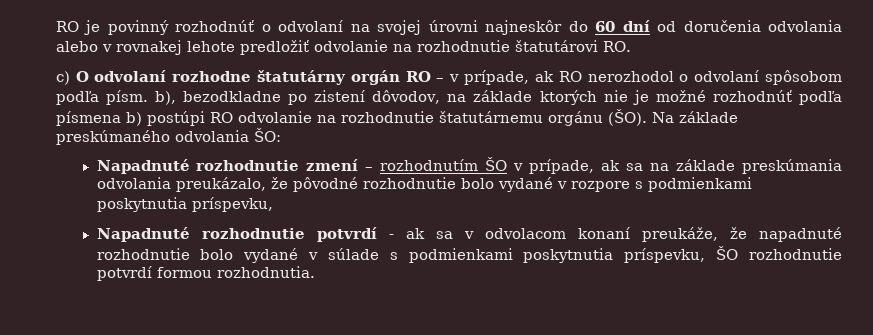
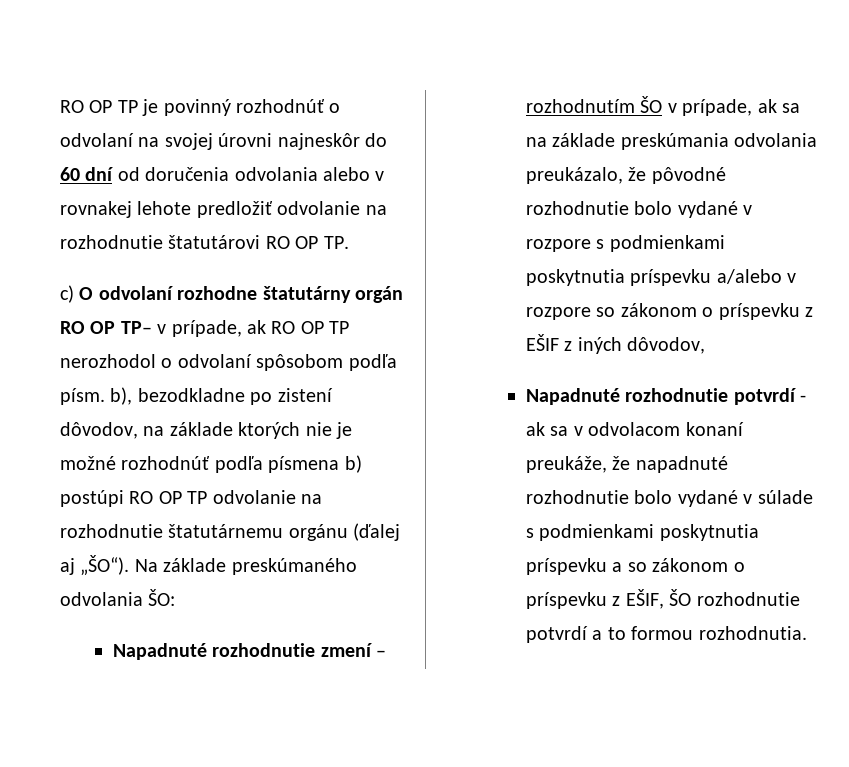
- RO je povinný rozhodnúť o odvolaní na svojej úrovni najneskôr do 60 dní od doručenia odvolania alebo v rovnakej lehote predložiť odvolanie na rozhodnutie štatutárovi RO.
+ RO OP TP je povinný rozhodnúť o odvolaní na svojej úrovni najneskôr do 60 dní od doručenia odvolania alebo v rovnakej lehote predložiť odvolanie na rozhodnutie štatutárovi RO OP TP.
- c) O odvolaní rozhodne štatutárny orgán RO – v prípade, ak RO nerozhodol o odvolaní spôsobom podľa písm. b), bezodkladne po zistení dôvodov, na základe ktorých nie je možné rozhodnúť podľa písmena b) postúpi RO odvolanie na rozhodnutie štatutárnemu orgánu (ŠO). Na základe preskúmaného odvolania ŠO:
+ c) O odvolaní rozhodne štatutárny orgán RO OP TP– v prípade, ak RO OP TP nerozhodol o odvolaní spôsobom podľa písm. b), bezodkladne po zistení dôvodov, na základe ktorých nie je možné rozhodnúť podľa písmena b) postúpi RO OP TP odvolanie na rozhodnutie štatutárnemu orgánu (ďalej aj „ŠO“). Na základe preskúmaného odvolania ŠO:
- Napadnuté rozhodnutie zmení – rozhodnutím ŠO v prípade, ak sa na základe preskúmania odvolania preukázalo, že pôvodné rozhodnutie bolo vydané v rozpore s podmienkami poskytnutia príspevku,
+ Napadnuté rozhodnutie zmení – rozhodnutím ŠO v prípade, ak sa na základe preskúmania odvolania preukázalo, že pôvodné rozhodnutie bolo vydané v rozpore s podmienkami poskytnutia príspevku a/alebo v rozpore so zákonom o príspevku z EŠIF z iných dôvodov,
- Napadnuté rozhodnutie potvrdí - ak sa v odvolacom konaní preukáže, že napadnuté rozhodnutie bolo vydané v súlade s podmienkami poskytnutia príspevku, ŠO rozhodnutie potvrdí formou rozhodnutia.
+ Napadnuté rozhodnutie potvrdí - ak sa v odvolacom konaní preukáže, že napadnuté rozhodnutie bolo vydané v súlade s podmienkami poskytnutia príspevku a so zákonom o príspevku z EŠIF, ŠO rozhodnutie potvrdí a to formou rozhodnutia.

